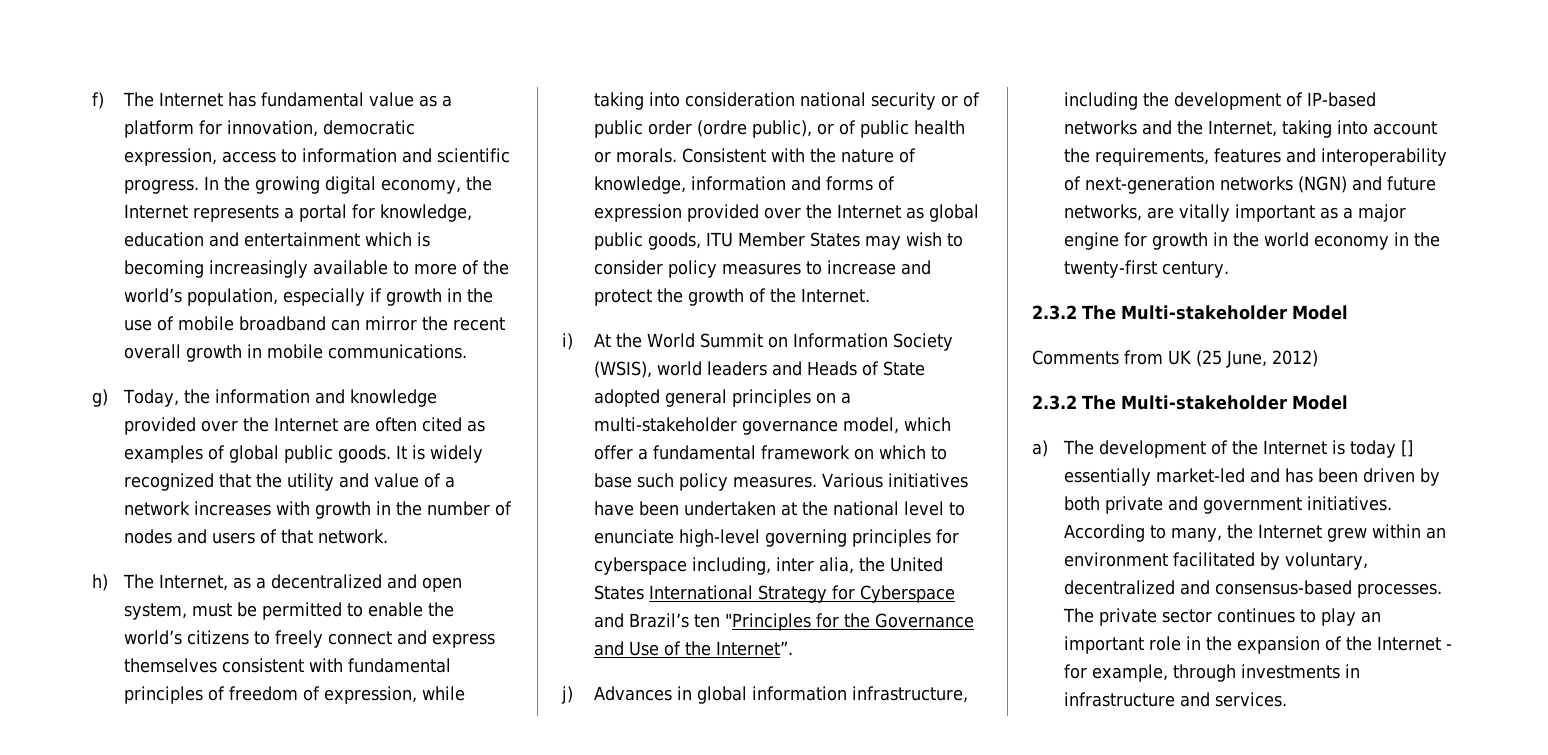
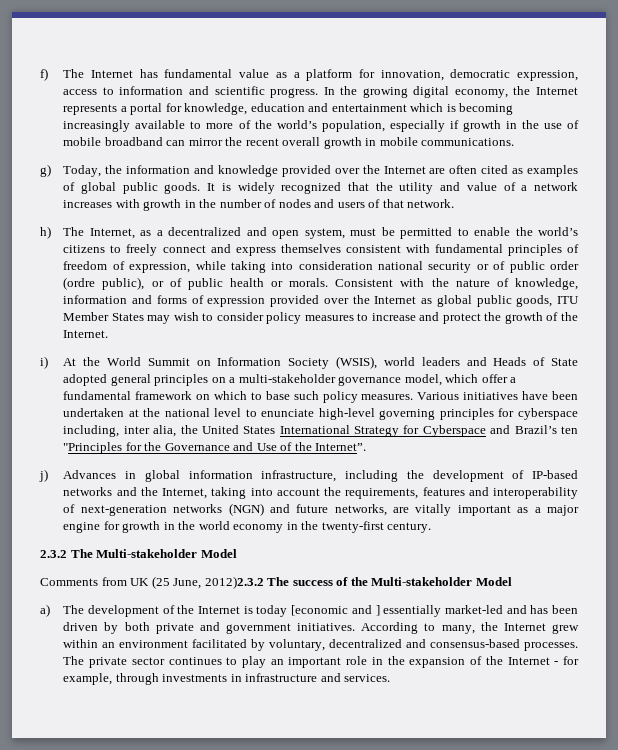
- Comments from UK (25 June, 2012)
- 2.3.2 The Multi-stakeholder Model
+ Comments from UK (25 June, 2012)2.3.2 The success of the Multi-stakeholder Model
- a) The development of the Internet is today [] essentially market-led and has been driven by both private and government initiatives.
+ a) The development of the Internet is today [economic and ] essentially market-led and has been driven by both private and government initiatives.

